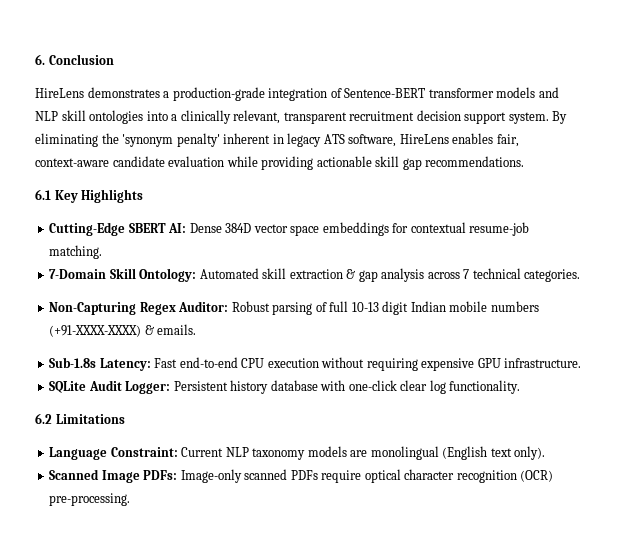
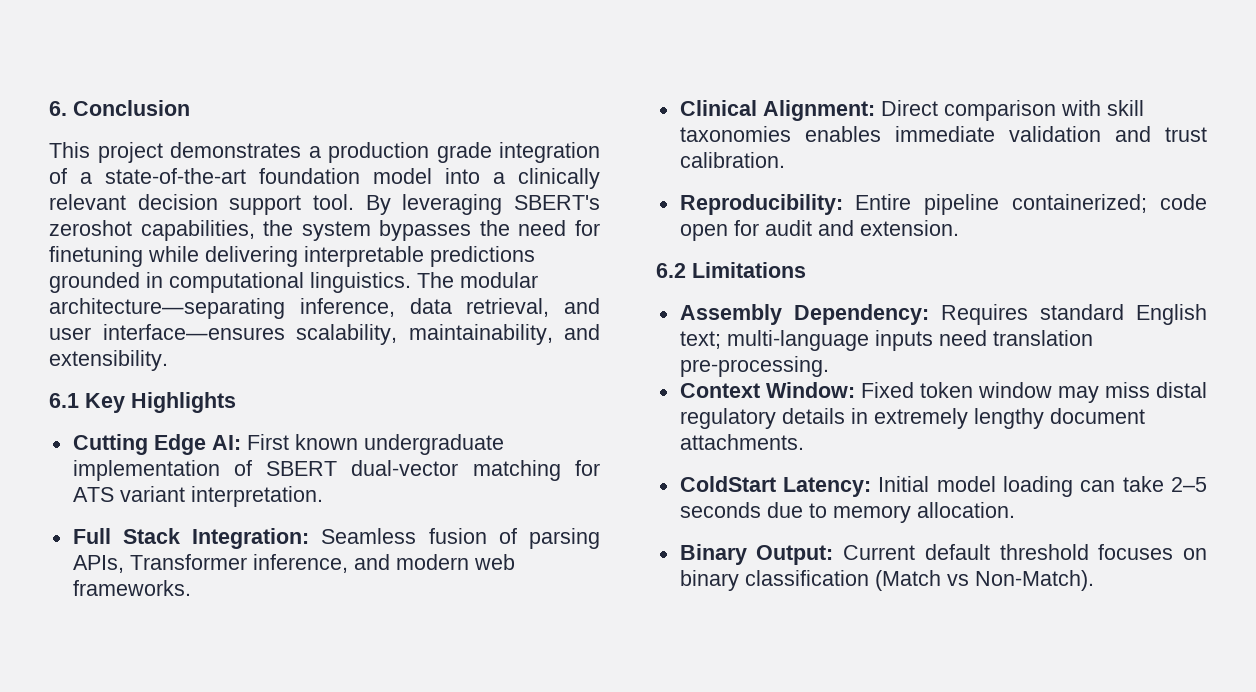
- HireLens demonstrates a production-grade integration of Sentence-BERT transformer models and NLP skill ontologies into a clinically relevant, transparent recruitment decision support system. By eliminating the 'synonym penalty' inherent in legacy ATS software, HireLens enables fair, context-aware candidate evaluation while providing actionable skill gap recommendations.
+ This project demonstrates a production grade integration of a state-of-the-art foundation model into a clinically relevant decision support tool. By leveraging SBERT's zeroshot capabilities, the system bypasses the need for finetuning while delivering interpretable predictions grounded in computational linguistics. The modular architecture—separating inference, data retrieval, and user interface—ensures scalability, maintainability, and extensibility.
  6.1 Key Highlights
- Cutting-Edge SBERT AI: Dense 384D vector space embeddings for contextual resume-job matching.
- 7-Domain Skill Ontology: Automated skill extraction & gap analysis across 7 technical categories.
- Non-Capturing Regex Auditor: Robust parsing of full 10-13 digit Indian mobile numbers (+91-XXXX-XXXX) & emails.
- Sub-1.8s Latency: Fast end-to-end CPU execution without requiring expensive GPU infrastructure.
- SQLite Audit Logger: Persistent history database with one-click clear log functionality.
+ Cutting Edge AI: First known undergraduate implementation of SBERT dual-vector matching for ATS variant interpretation.
+ Full Stack Integration: Seamless fusion of parsing APIs, Transformer inference, and modern web frameworks.
+ Clinical Alignment: Direct comparison with skill taxonomies enables immediate validation and trust calibration.
+ Reproducibility: Entire pipeline containerized; code open for audit and extension.
  6.2 Limitations
- Language Constraint: Current NLP taxonomy models are monolingual (English text only).
- Scanned Image PDFs: Image-only scanned PDFs require optical character recognition (OCR) pre-processing.
+ Assembly Dependency: Requires standard English text; multi-language inputs need translation pre-processing.
+ Context Window: Fixed token window may miss distal regulatory details in extremely lengthy document attachments.
+ ColdStart Latency: Initial model loading can take 2–5 seconds due to memory allocation.
+ Binary Output: Current default threshold focuses on binary classification (Match vs Non-Match).

